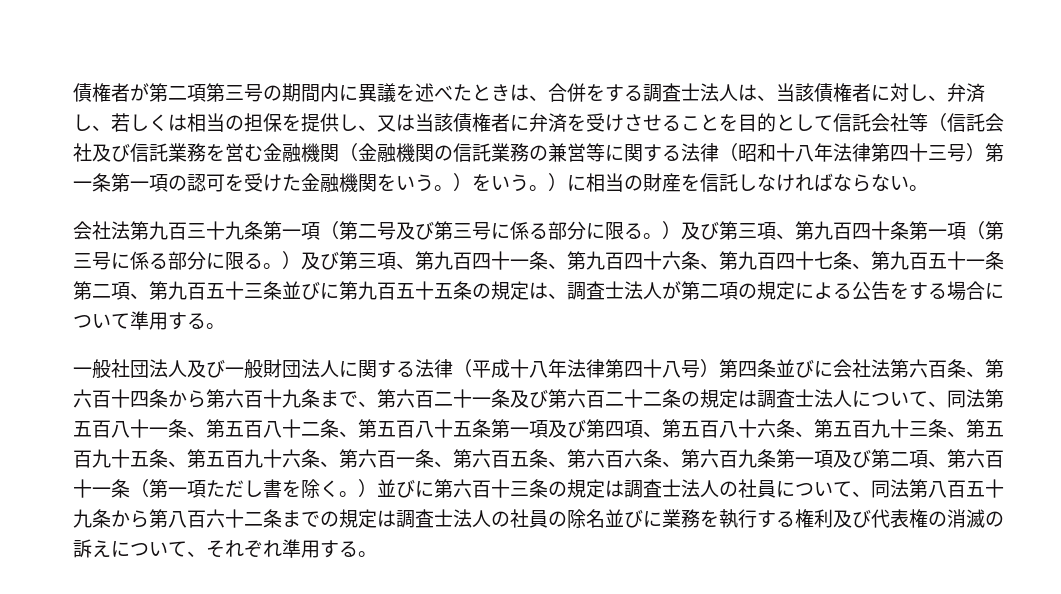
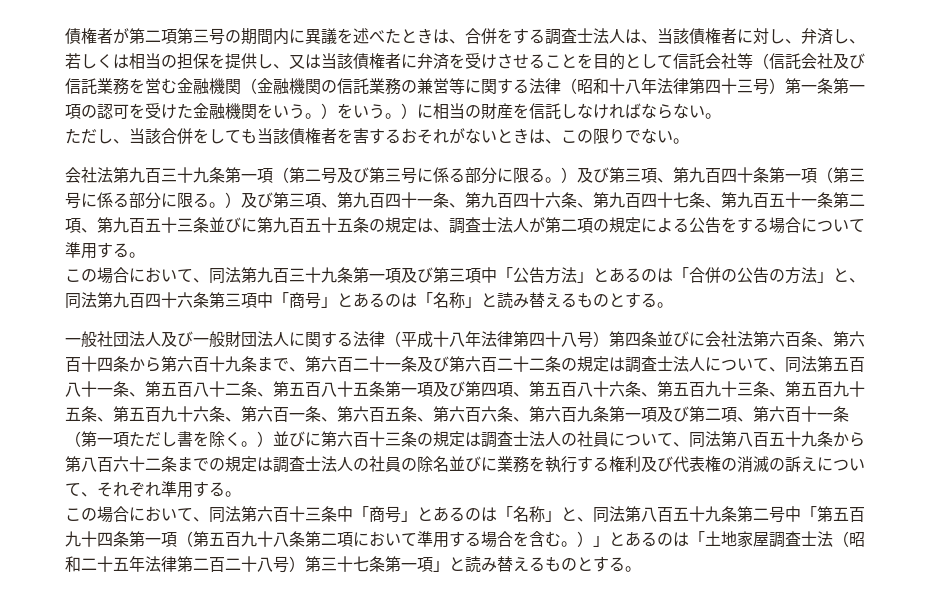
+ ただし、当該合併をしても当該債権者を害するおそれがないときは、この限りでない。
+ この場合において、同法第九百三十九条第一項及び第三項中「公告方法」とあるのは「合併の公告の方法」と、同法第九百四十六条第三項中「商号」とあるのは「名称」と読み替えるものとする。
+ この場合において、同法第六百十三条中「商号」とあるのは「名称」と、同法第八百五十九条第二号中「第五百九十四条第一項（第五百九十八条第二項において準用する場合を含む。）」とあるのは「土地家屋調査士法（昭和二十五年法律第二百二十八号）第三十七条第一項」と読み替えるものとする。

